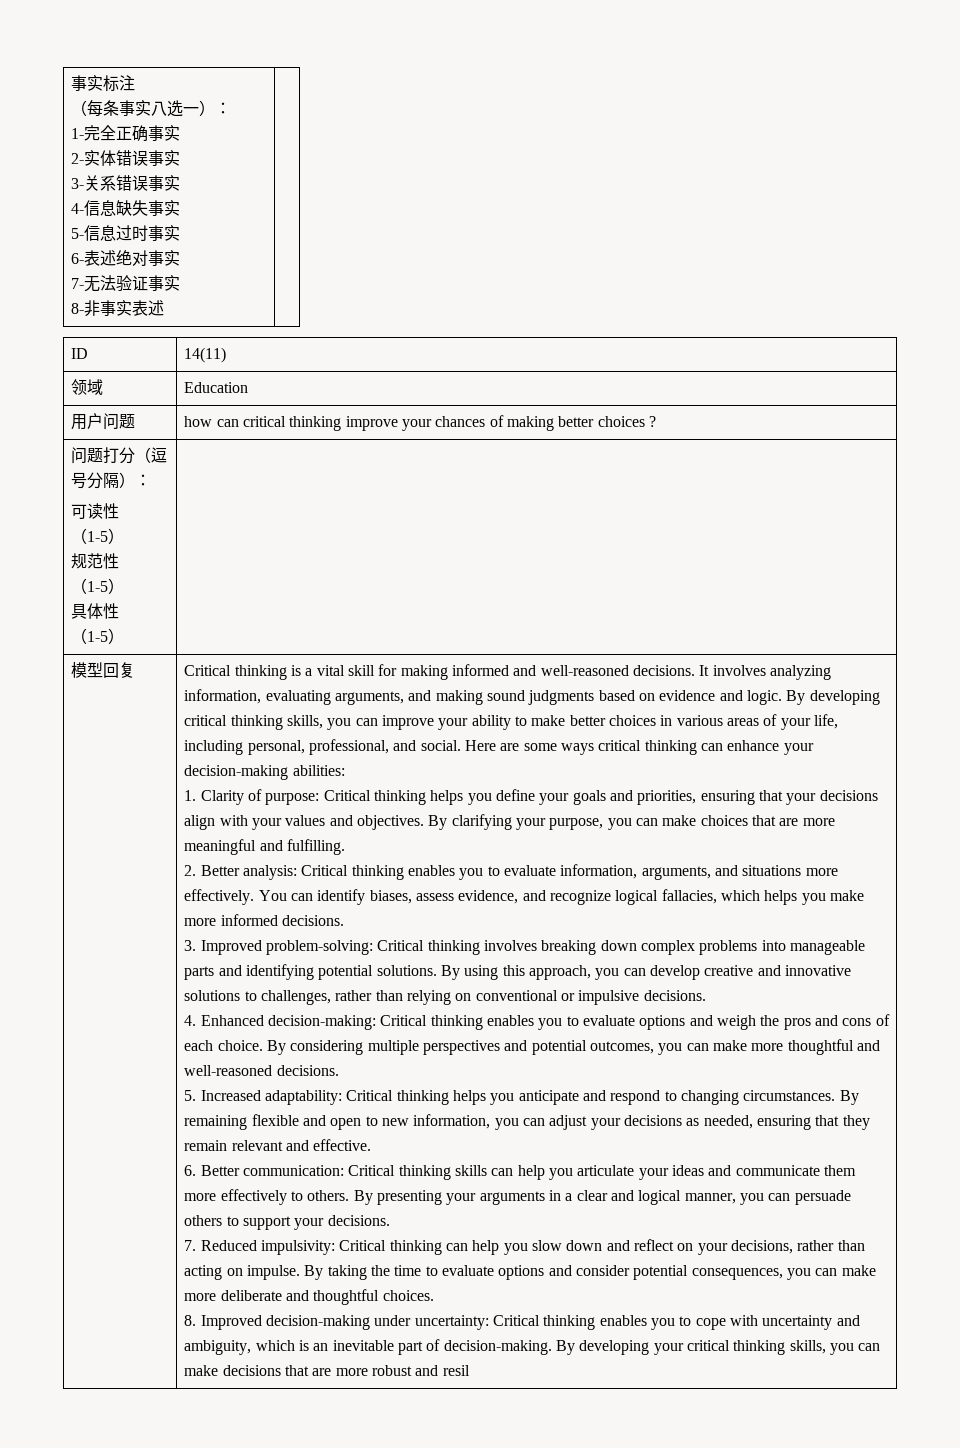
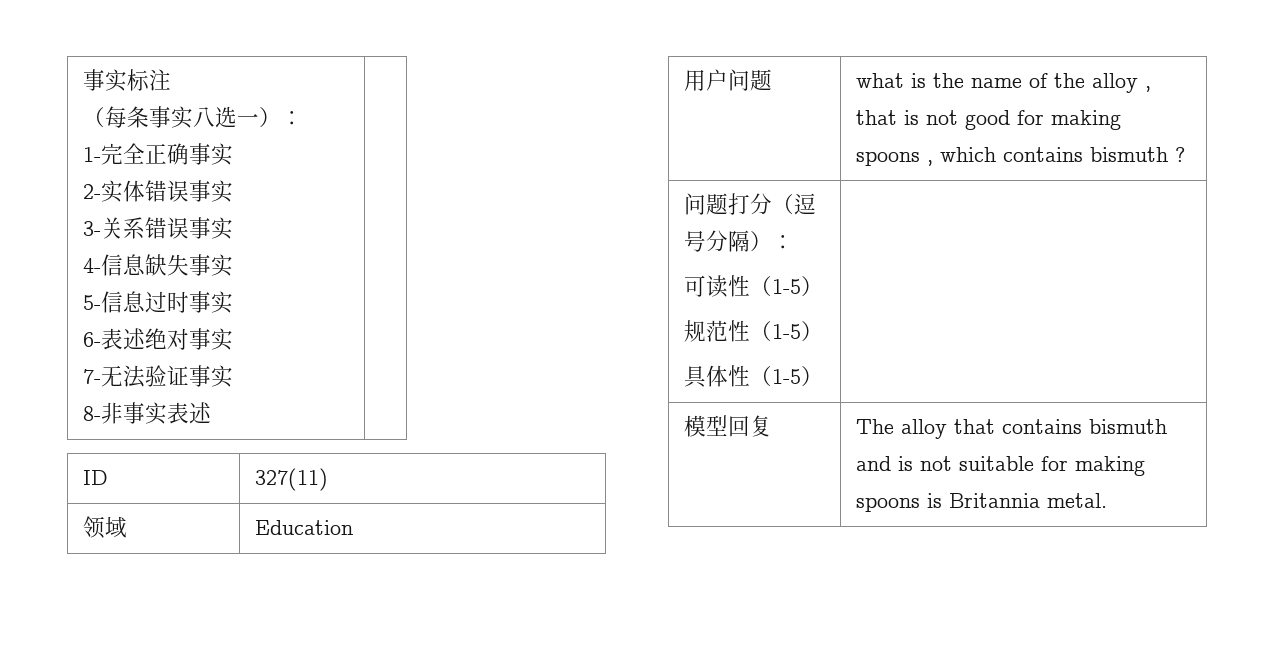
- ID | 14(11)
+ ID | 327(11)
- 用户问题 | how can critical thinking improve your chances of making better choices ?
+ 用户问题 | what is the name of the alloy , that is not good for making spoons , which contains bismuth ?
- Critical thinking is a vital skill for making informed and well-reasoned decisions. It involves analyzing information, evaluating arguments, and making sound judgments based on evidence and logic. By developing critical thinking skills, you can improve your ability to make better choices in various areas of your life, including personal, professional, and social. Here are some ways critical thinking can enhance your decision-making abilities:
- 1. Clarity of purpose: Critical thinking helps you define your goals and priorities, ensuring that your decisions align with your values and objectives. By clarifying your purpose, you can make choices that are more meaningful and fulfilling.
- 2. Better analysis: Critical thinking enables you to evaluate information, arguments, and situations more effectively. You can identify biases, assess evidence, and recognize logical fallacies, which helps you make more informed decisions.
- 3. Improved problem-solving: Critical thinking involves breaking down complex problems into manageable parts and identifying potential solutions. By using this approach, you can develop creative and innovative solutions to challenges, rather than relying on conventional or impulsive decisions.
- 4. Enhanced decision-making: Critical thinking enables you to evaluate options and weigh the pros and cons of each choice. By considering multiple perspectives and potential outcomes, you can make more thoughtful and well-reasoned decisions.
- 5. Increased adaptability: Critical thinking helps you anticipate and respond to changing circumstances. By remaining flexible and open to new information, you can adjust your decisions as needed, ensuring that they remain relevant and effective.
- 6. Better communication: Critical thinking skills can help you articulate your ideas and communicate them more effectively to others. By presenting your arguments in a clear and logical manner, you can persuade others to support your decisions.
- 7. Reduced impulsivity: Critical thinking can help you slow down and reflect on your decisions, rather than acting on impulse. By taking the time to evaluate options and consider potential consequences, you can make more deliberate and thoughtful choices.
- 8. Improved decision-making under uncertainty: Critical thinking enables you to cope with uncertainty and ambiguity, which is an inevitable part of decision-making. By developing your critical thinking skills, you can make decisions that are more robust and resil
+ The alloy that contains bismuth and is not suitable for making spoons is Britannia metal.

